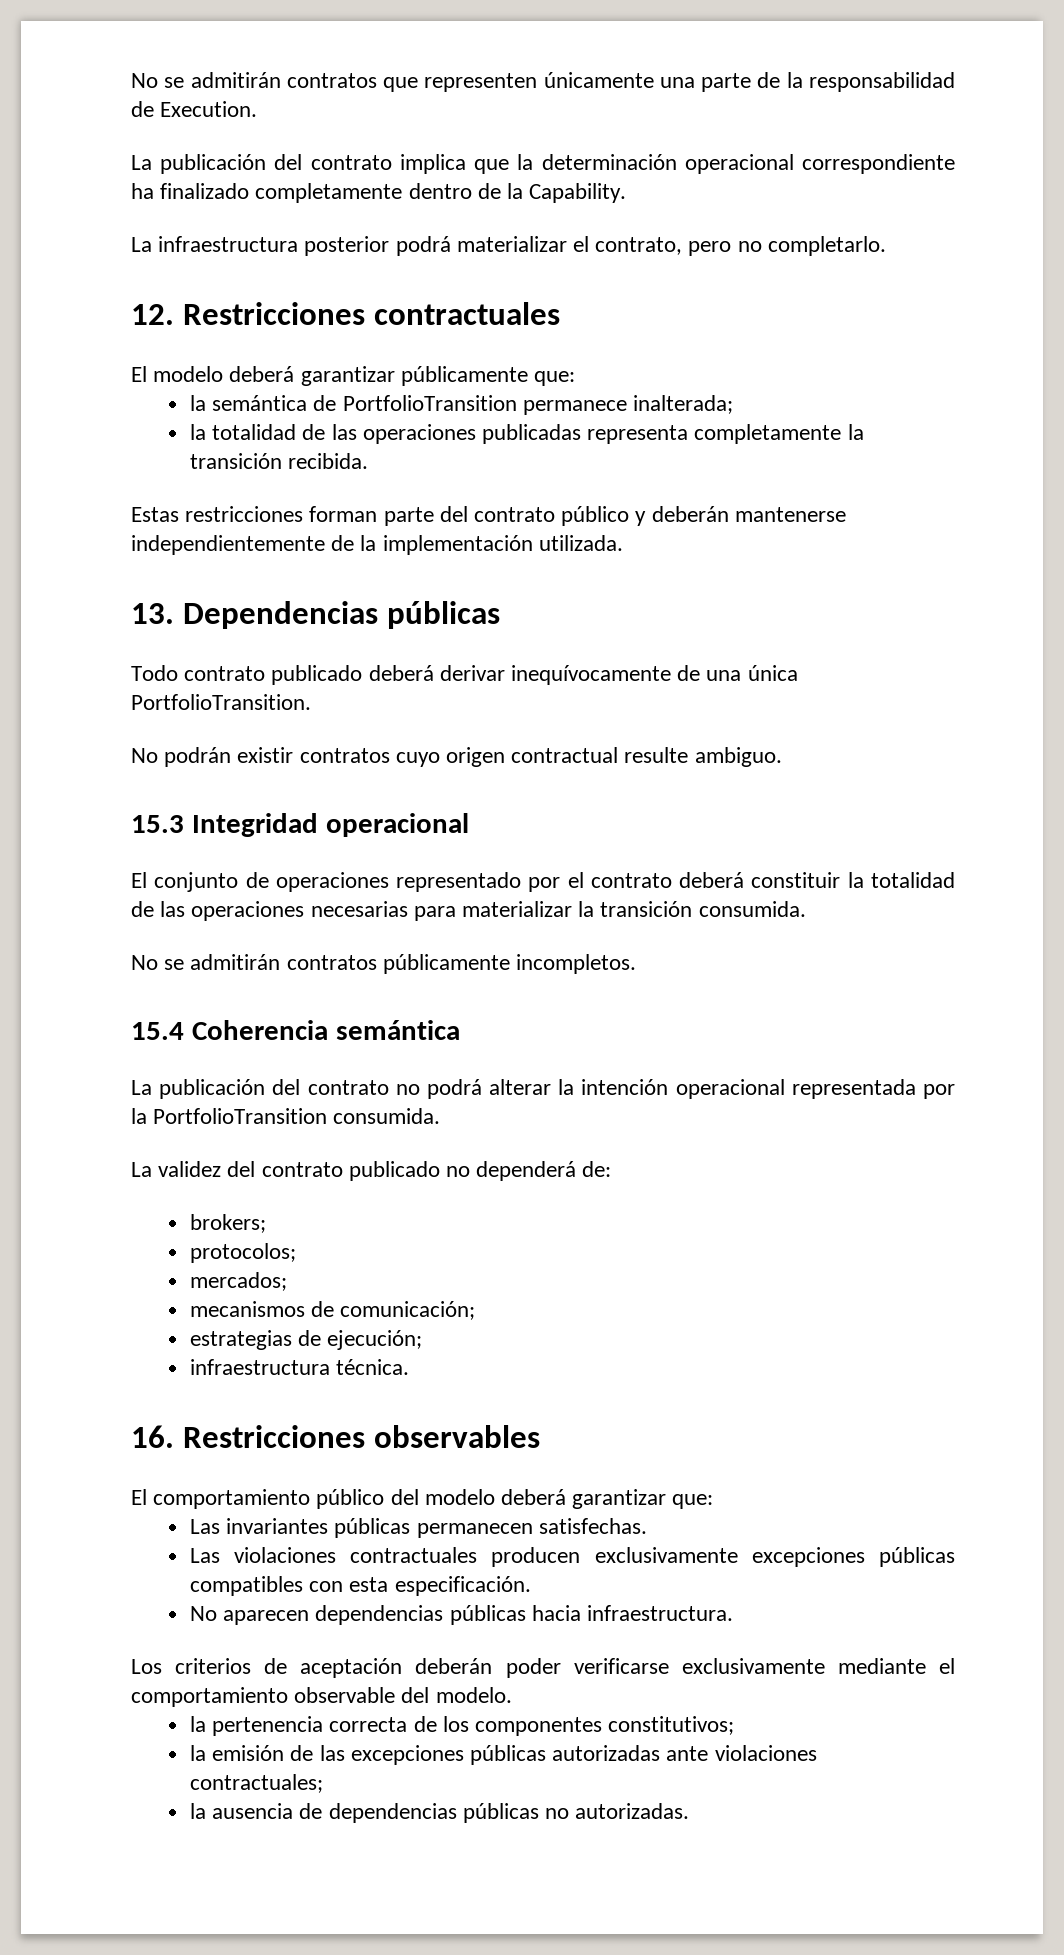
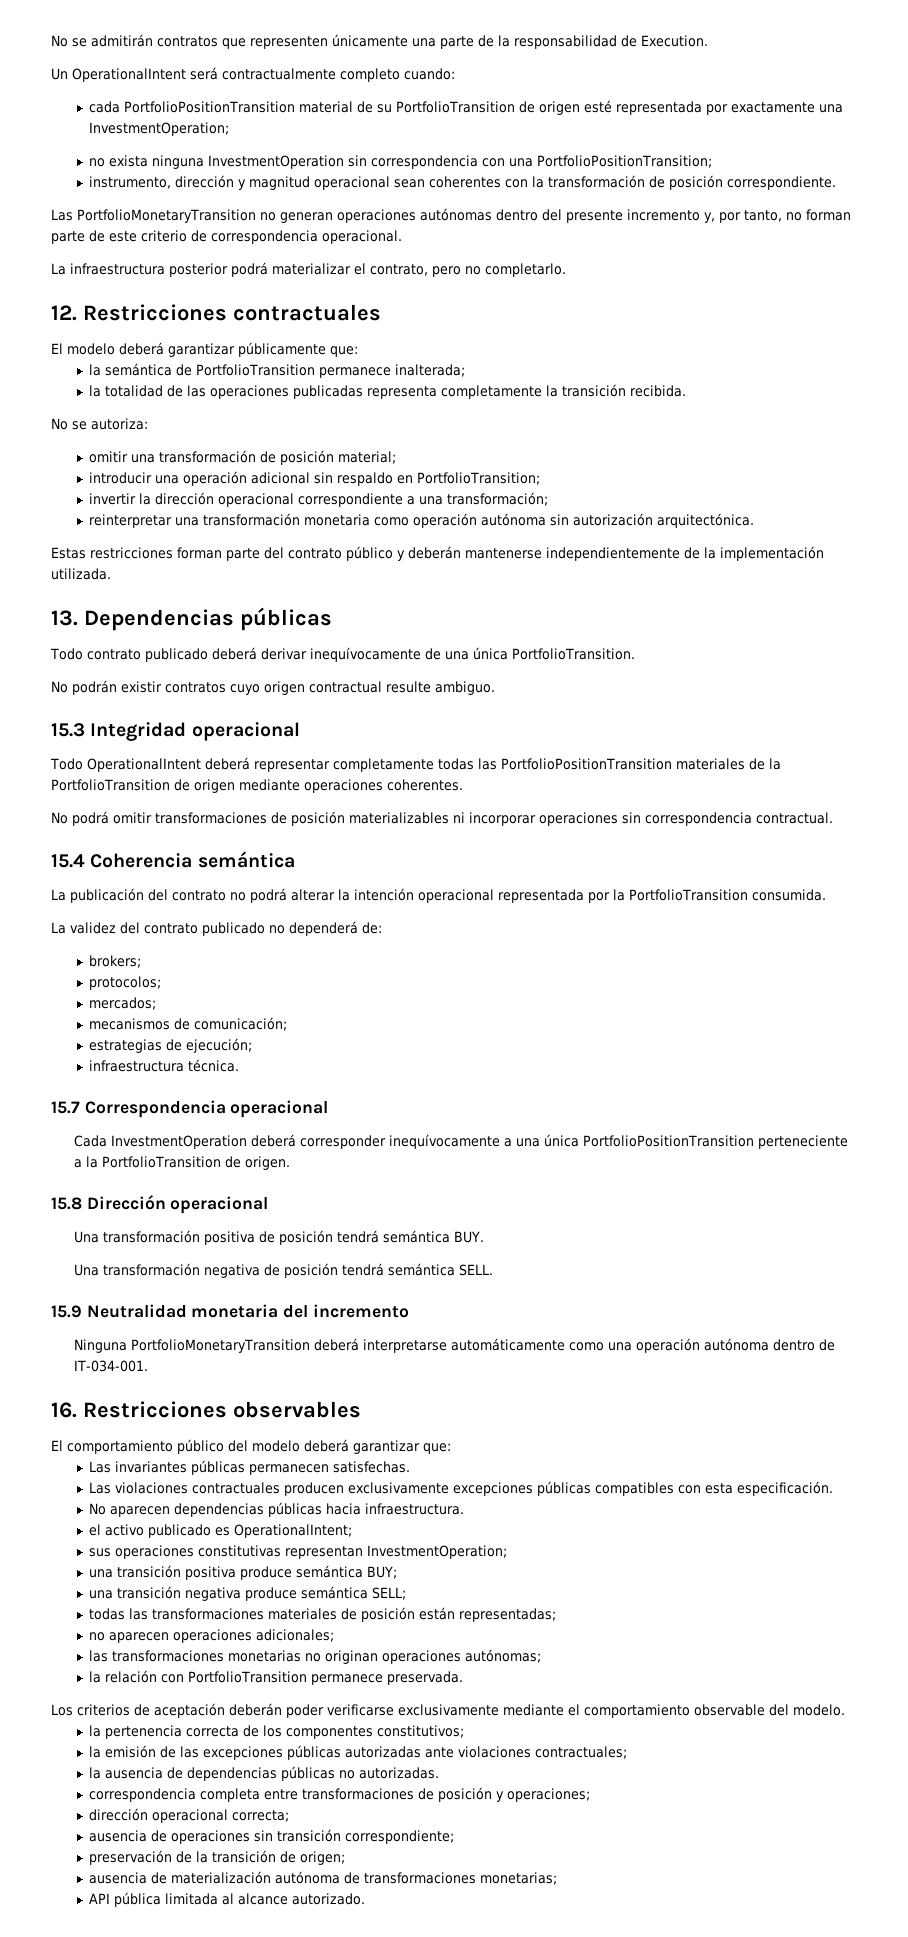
- La publicación del contrato implica que la determinación operacional correspondiente ha finalizado completamente dentro de la Capability.
+ Un OperationalIntent será contractualmente completo cuando:
+ cada PortfolioPositionTransition material de su PortfolioTransition de origen esté representada por exactamente una InvestmentOperation;
+ no exista ninguna InvestmentOperation sin correspondencia con una PortfolioPositionTransition;
+ instrumento, dirección y magnitud operacional sean coherentes con la transformación de posición correspondiente.
+ Las PortfolioMonetaryTransition no generan operaciones autónomas dentro del presente incremento y, por tanto, no forman parte de este criterio de correspondencia operacional.
+ No se autoriza:
+ omitir una transformación de posición material;
+ introducir una operación adicional sin respaldo en PortfolioTransition;
+ invertir la dirección operacional correspondiente a una transformación;
+ reinterpretar una transformación monetaria como operación autónoma sin autorización arquitectónica.
- El conjunto de operaciones representado por el contrato deberá constituir la totalidad de las operaciones necesarias para materializar la transición consumida.
- No se admitirán contratos públicamente incompletos.
+ Todo OperationalIntent deberá representar completamente todas las PortfolioPositionTransition materiales de la PortfolioTransition de origen mediante operaciones coherentes.
+ No podrá omitir transformaciones de posición materializables ni incorporar operaciones sin correspondencia contractual.
+ 15.7 Correspondencia operacional
+ Cada InvestmentOperation deberá corresponder inequívocamente a una única PortfolioPositionTransition perteneciente a la PortfolioTransition de origen.
+ 15.8 Dirección operacional
+ Una transformación positiva de posición tendrá semántica BUY.
+ Una transformación negativa de posición tendrá semántica SELL.
+ 15.9 Neutralidad monetaria del incremento
+ Ninguna PortfolioMonetaryTransition deberá interpretarse automáticamente como una operación autónoma dentro de IT-034-001.
+ el activo publicado es OperationalIntent;
+ sus operaciones constitutivas representan InvestmentOperation;
+ una transición positiva produce semántica BUY;
+ una transición negativa produce semántica SELL;
+ todas las transformaciones materiales de posición están representadas;
+ no aparecen operaciones adicionales;
+ las transformaciones monetarias no originan operaciones autónomas;
+ la relación con PortfolioTransition permanece preservada.
+ correspondencia completa entre transformaciones de posición y operaciones;
+ dirección operacional correcta;
+ ausencia de operaciones sin transición correspondiente;
+ preservación de la transición de origen;
+ ausencia de materialización autónoma de transformaciones monetarias;
+ API pública limitada al alcance autorizado.

